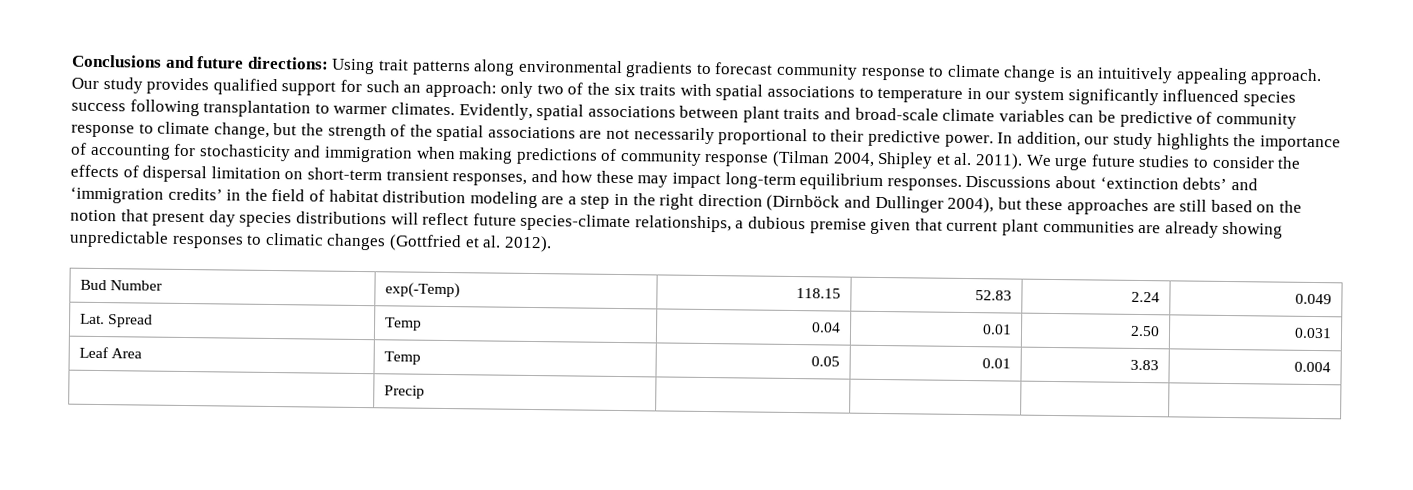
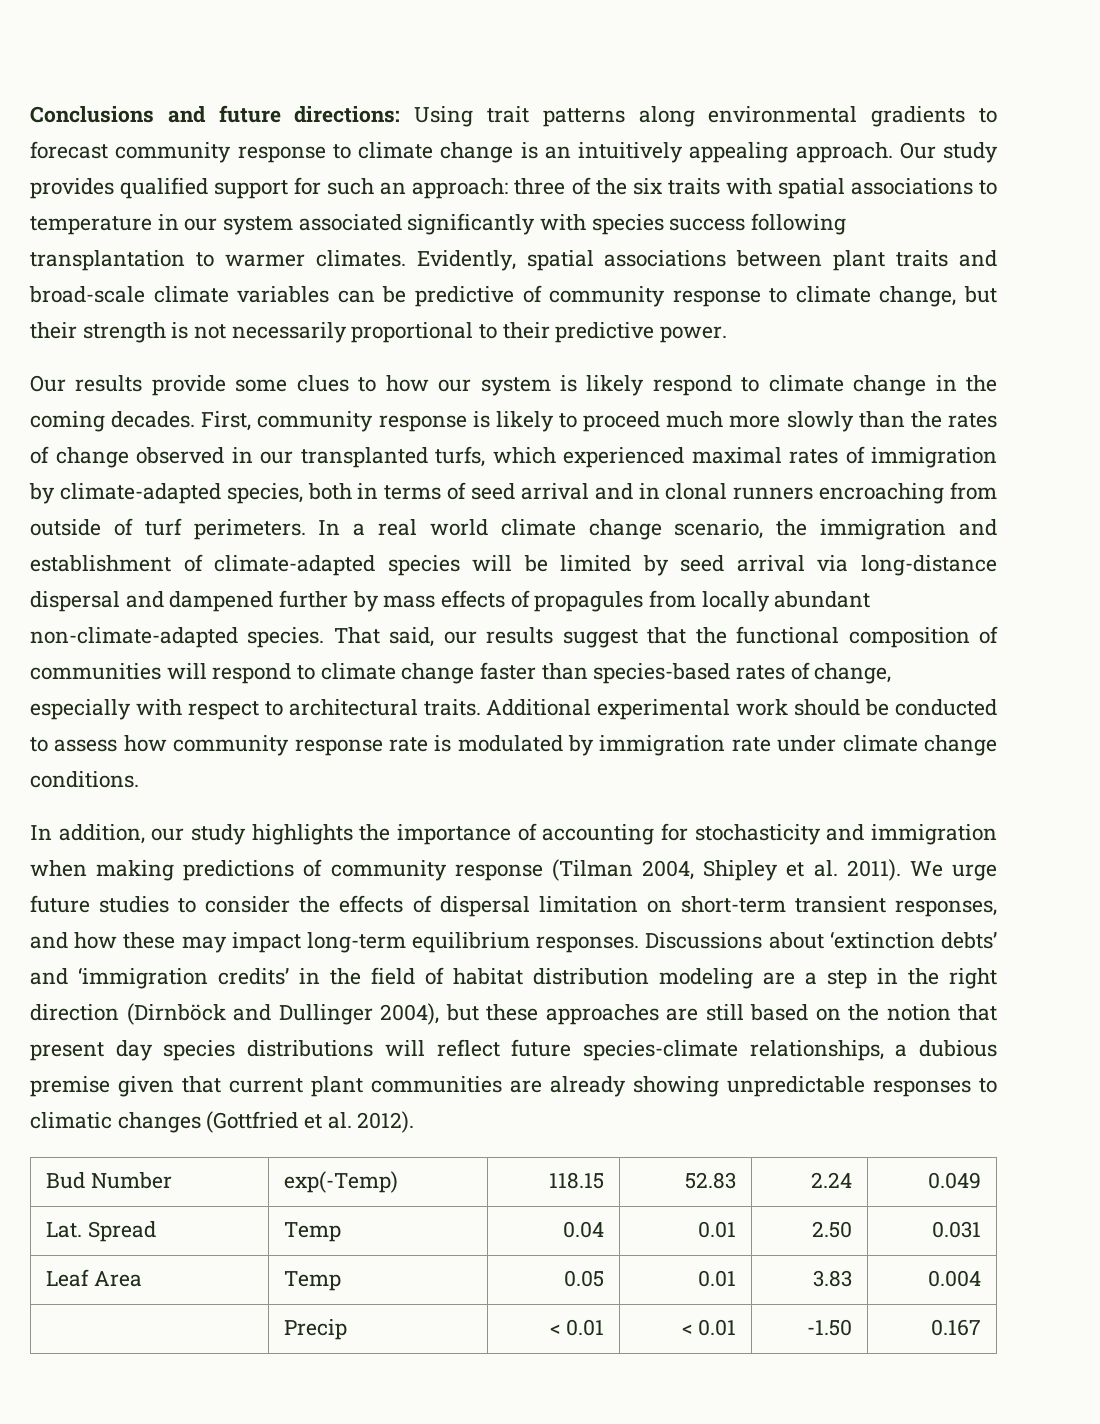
- Our study provides qualified support for such an approach: only two of the six traits with spatial associations to temperature in our system significantly influenced species success following transplantation to warmer climates.
+ Our study provides qualified support for such an approach: three of the six traits with spatial associations to temperature in our system associated significantly with species success following transplantation to warmer climates.
- Evidently, spatial associations between plant traits and broad-scale climate variables can be predictive of community response to climate change, but the strength of the spatial associations are not necessarily proportional to their predictive power. In addition, our study highlights the importance of accounting for stochasticity and immigration when making predictions of community response (Tilman 2004, Shipley et al. 2011).
+ Evidently, spatial associations between plant traits and broad-scale climate variables can be predictive of community response to climate change, but their strength is not necessarily proportional to their predictive power.
+ Our results provide some clues to how our system is likely respond to climate change in the coming decades. First, community response is likely to proceed much more slowly than the rates of change observed in our transplanted turfs, which experienced maximal rates of immigration by climate-adapted species, both in terms of seed arrival and in clonal runners encroaching from outside of turf perimeters. In a real world climate change scenario, the immigration and establishment of climate-adapted species will be limited by seed arrival via long-distance dispersal and dampened further by mass effects of propagules from locally abundant non-climate-adapted species. That said, our results suggest that the functional composition of communities will respond to climate change faster than species-based rates of change, especially with respect to architectural traits. Additional experimental work should be conducted to assess how community response rate is modulated by immigration rate under climate change conditions.
+ In addition, our study highlights the importance of accounting for stochasticity and immigration when making predictions of community response (Tilman 2004, Shipley et al. 2011).
- | Precip | | | |
+ | Precip | < 0.01 | < 0.01 | -1.50 | 0.167

